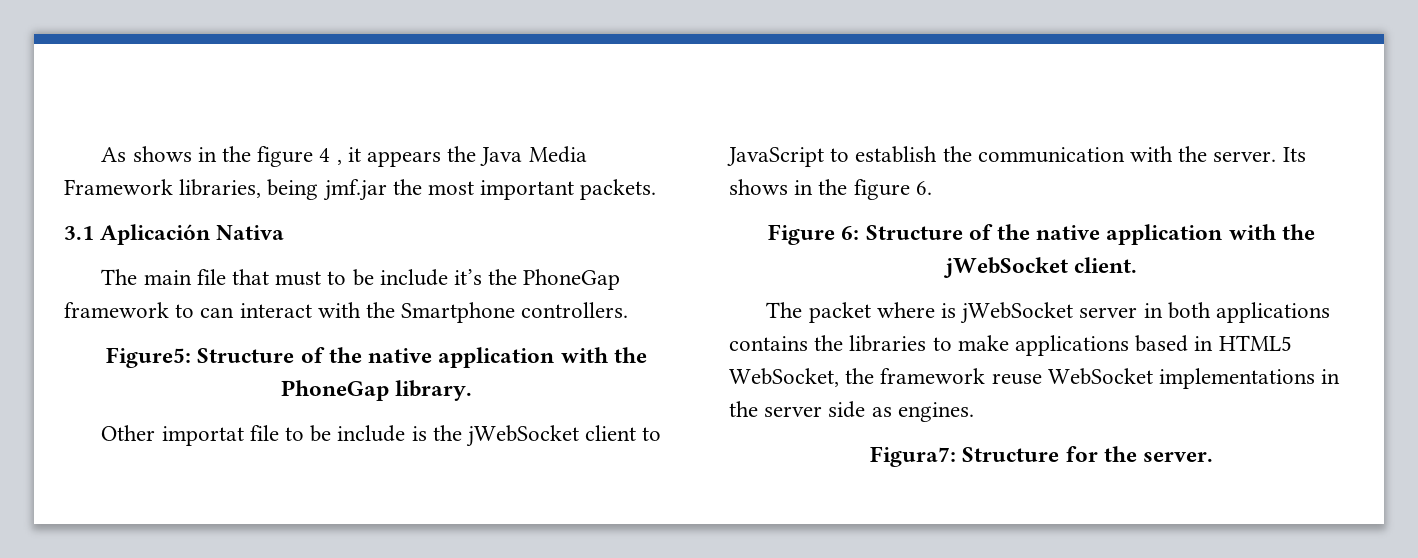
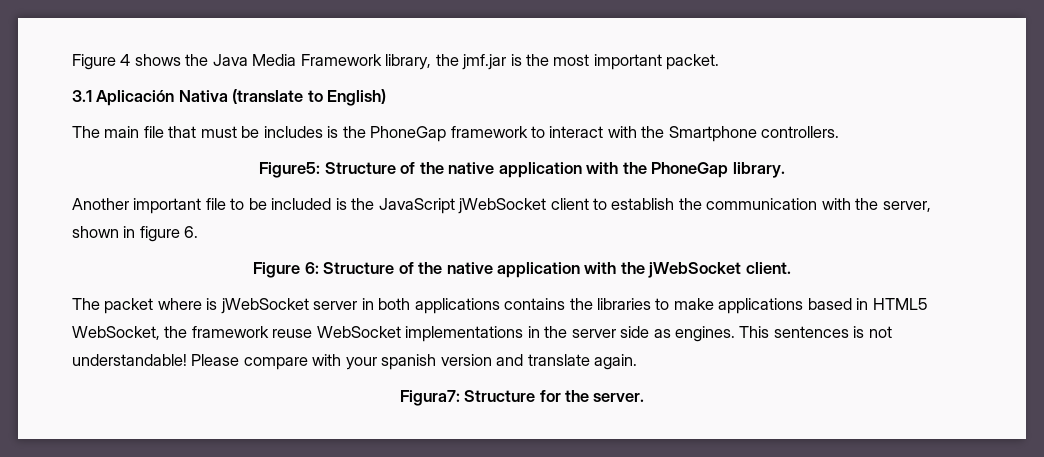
- As shows in the figure 4 , it appears the Java Media Framework libraries, being jmf.jar the most important packets.
+ Figure 4 shows the Java Media Framework library, the jmf.jar is the most important packet.
- 3.1 Aplicación Nativa
+ 3.1 Aplicación Nativa (translate to English)
- The main file that must to be include it’s the PhoneGap framework to can interact with the Smartphone controllers.
+ The main file that must be includes is the PhoneGap framework to interact with the Smartphone controllers.
- Other importat file to be include is the jWebSocket client to JavaScript to establish the communication with the server. Its shows in the figure 6.
+ Another important file to be included is the JavaScript jWebSocket client to establish the communication with the server, shown in figure 6.
+ This sentences is not understandable! Please compare with your spanish version and translate again.

